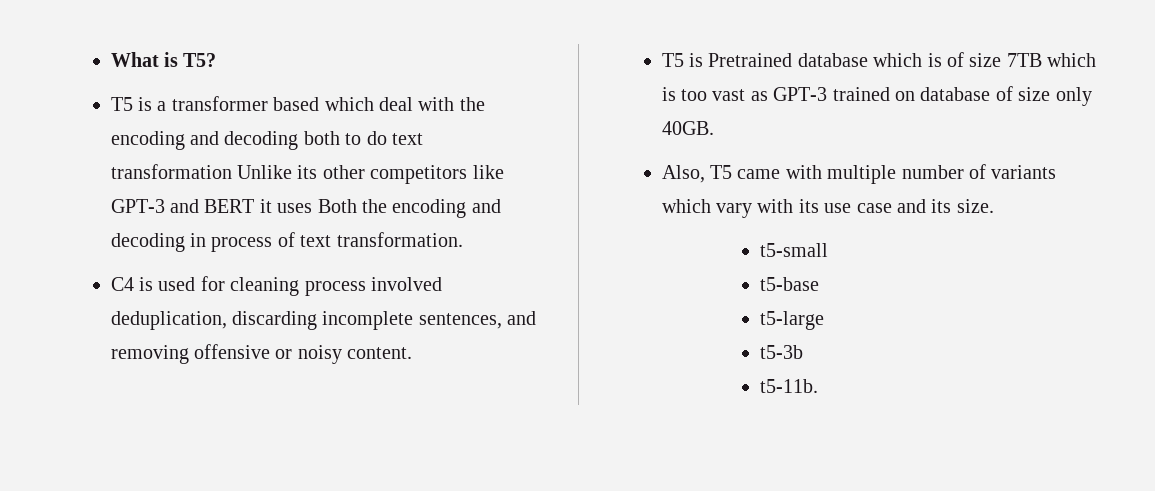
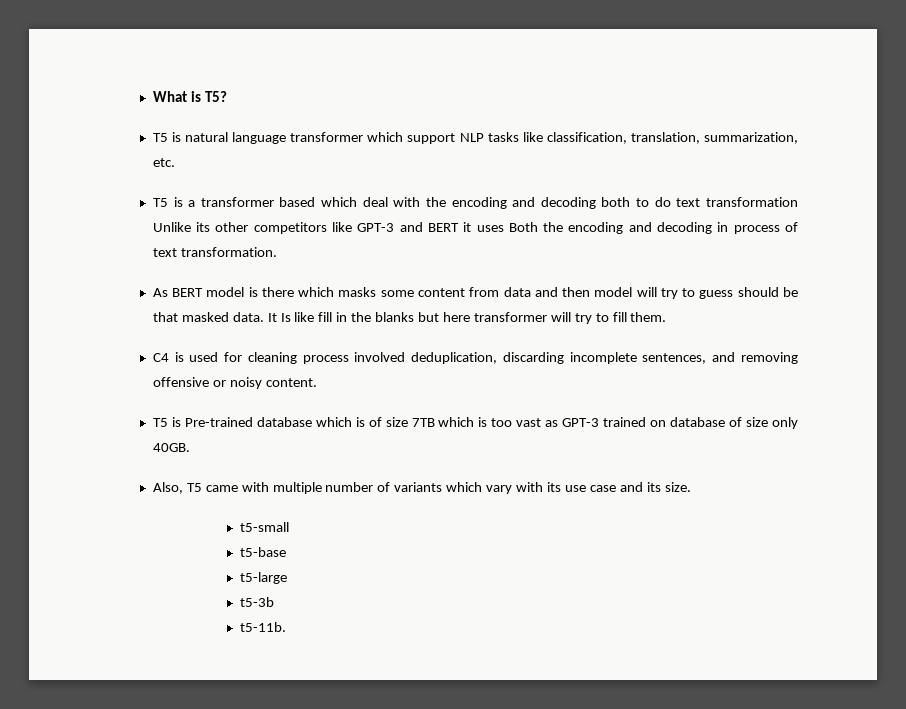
+ T5 is natural language transformer which support NLP tasks like classification, translation, summarization, etc.
+ As BERT model is there which masks some content from data and then model will try to guess should be that masked data. It Is like fill in the blanks but here transformer will try to fill them.
- T5 is Pretrained database which is of size 7TB which is too vast as GPT-3 trained on database of size only 40GB.
+ T5 is Pre-trained database which is of size 7TB which is too vast as GPT-3 trained on database of size only 40GB.

